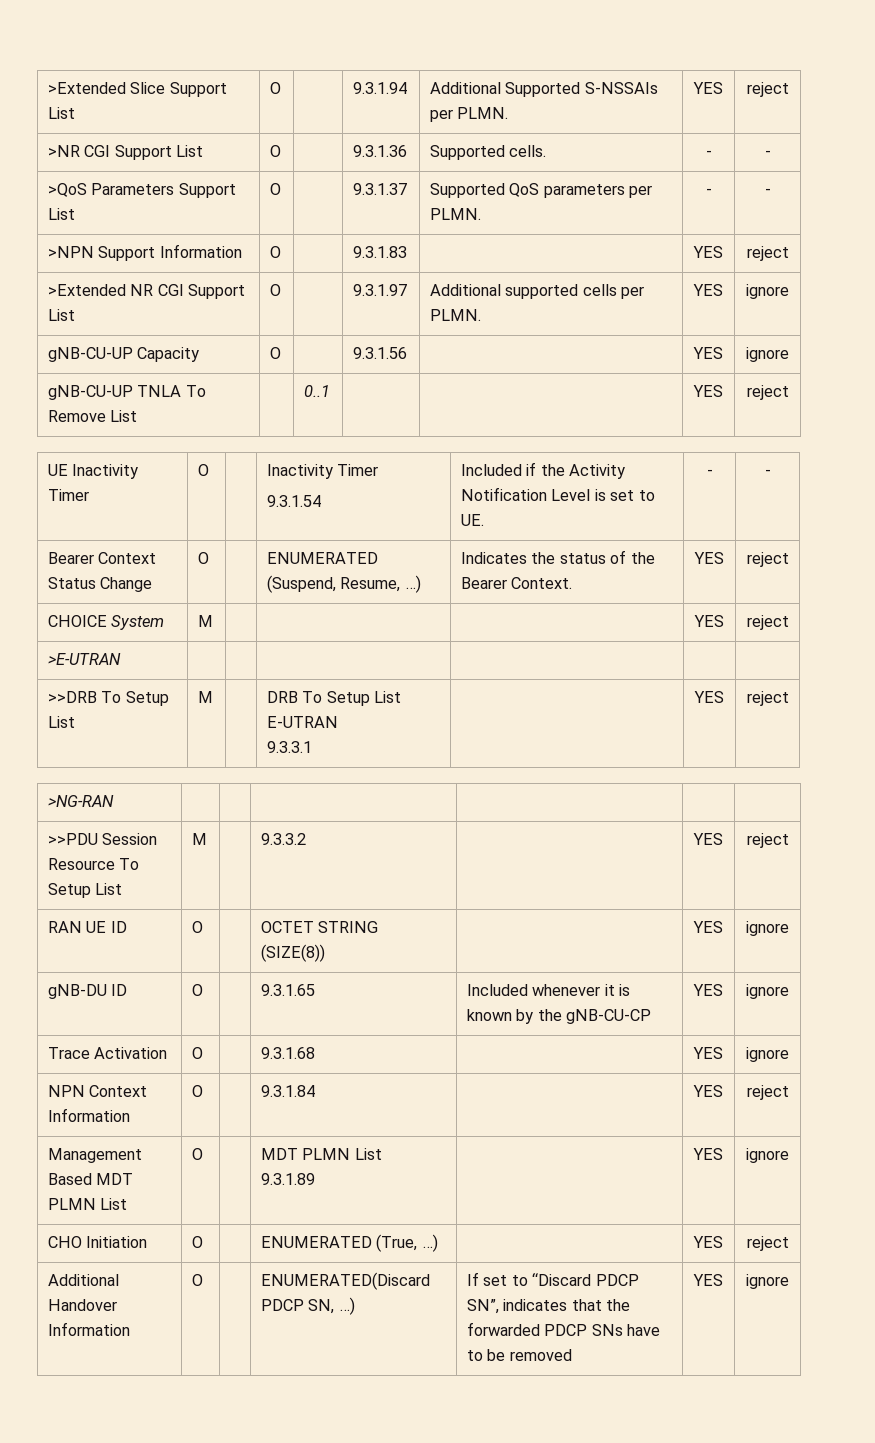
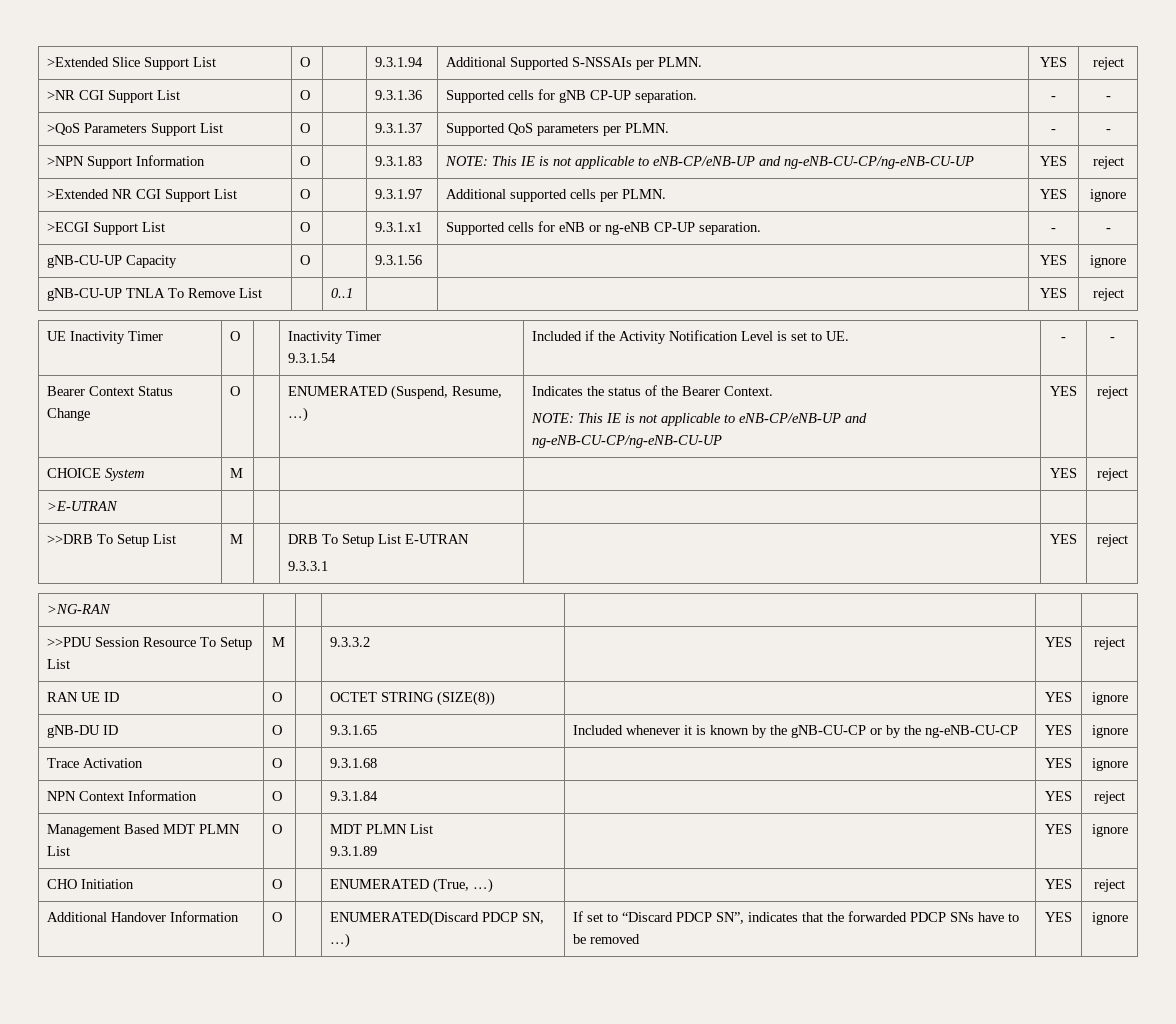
- >NR CGI Support List | O | | 9.3.1.36 | Supported cells. | - | -
+ >NR CGI Support List | O | | 9.3.1.36 | Supported cells for gNB CP-UP separation. | - | -
- >NPN Support Information | O | | 9.3.1.83 | | YES | reject
+ >NPN Support Information | O | | 9.3.1.83 | NOTE: This IE is not applicable to eNB-CP/eNB-UP and ng-eNB-CU-CP/ng-eNB-CU-UP | YES | reject
+ >ECGI Support List | O | | 9.3.1.x1 | Supported cells for eNB or ng-eNB CP-UP separation. | - | -
- Bearer Context Status Change | O | | ENUMERATED (Suspend, Resume, …) | Indicates the status of the Bearer Context. | YES | reject
+ Bearer Context Status Change | O | | ENUMERATED (Suspend, Resume, …) | Indicates the status of the Bearer Context.
+ NOTE: This IE is not applicable to eNB-CP/eNB-UP and ng-eNB-CU-CP/ng-eNB-CU-UP | YES | reject
- gNB-DU ID | O | | 9.3.1.65 | Included whenever it is known by the gNB-CU-CP | YES | ignore
+ gNB-DU ID | O | | 9.3.1.65 | Included whenever it is known by the gNB-CU-CP or by the ng-eNB-CU-CP | YES | ignore

